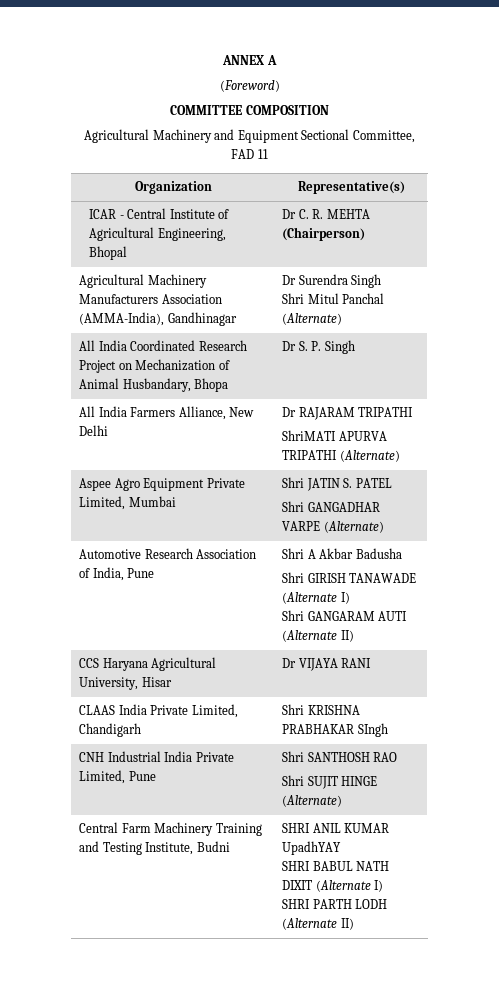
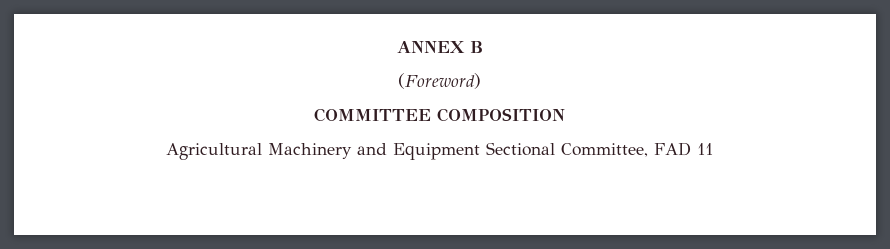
- ANNEX A
+ ANNEX B
- Organization | Representative(s)
- ICAR - Central Institute of Agricultural Engineering, Bhopal | Dr C. R. MEHTA (Chairperson)
- Agricultural Machinery Manufacturers Association (AMMA-India), Gandhinagar | Dr Surendra Singh
- Shri Mitul Panchal (Alternate)
- All India Coordinated Research Project on Mechanization of Animal Husbandary, Bhopa | Dr S. P. Singh
- All India Farmers Alliance, New Delhi | Dr RAJARAM TRIPATHI
- ShriMATI APURVA TRIPATHI (Alternate)
- Aspee Agro Equipment Private Limited, Mumbai | Shri JATIN S. PATEL
- Shri GANGADHAR VARPE (Alternate)
- Automotive Research Association of India, Pune | Shri A Akbar Badusha
- Shri GIRISH TANAWADE (Alternate I)
- Shri GANGARAM AUTI (Alternate II)
- CCS Haryana Agricultural University, Hisar | Dr VIJAYA RANI
- CLAAS India Private Limited, Chandigarh | Shri KRISHNA PRABHAKAR SIngh
- CNH Industrial India Private Limited, Pune | Shri SANTHOSH RAO
- Shri SUJIT HINGE (Alternate)
- Central Farm Machinery Training and Testing Institute, Budni | SHRI ANIL KUMAR UpadhYAY
- SHRI BABUL NATH DIXIT (Alternate I)
- SHRI PARTH LODH (Alternate II)

